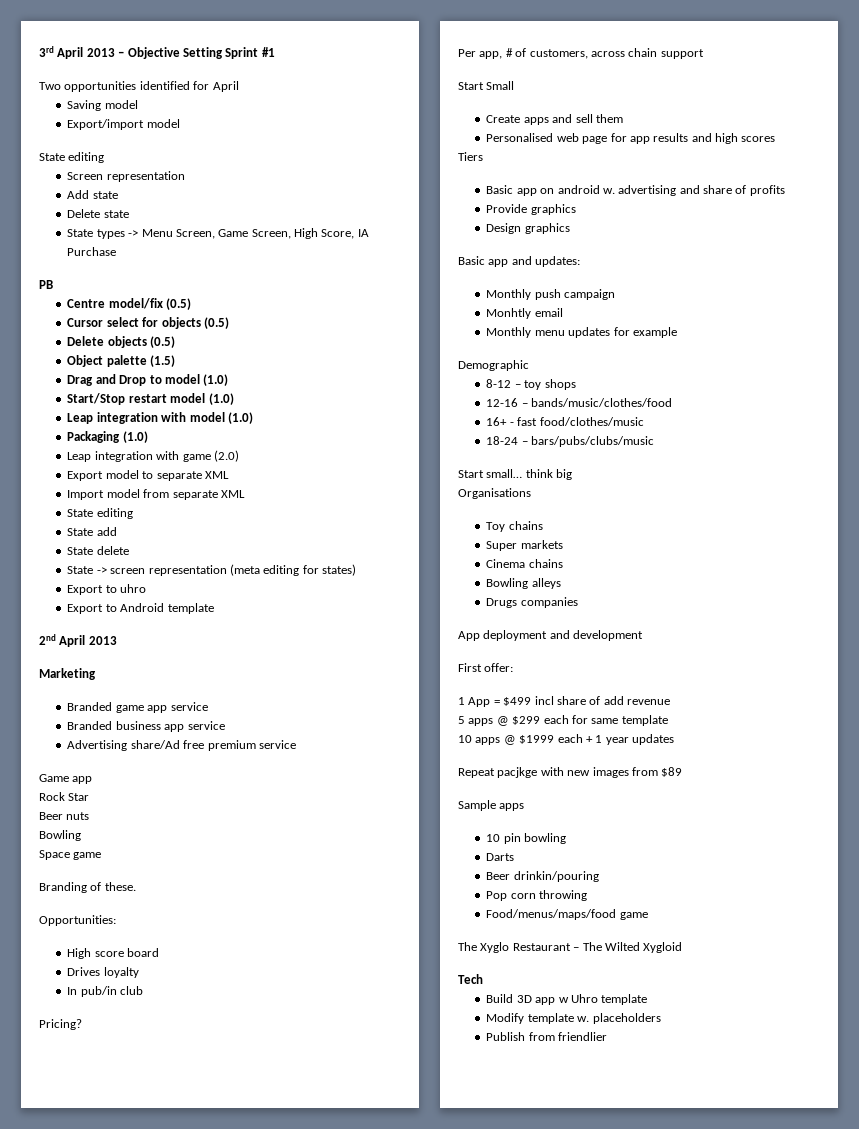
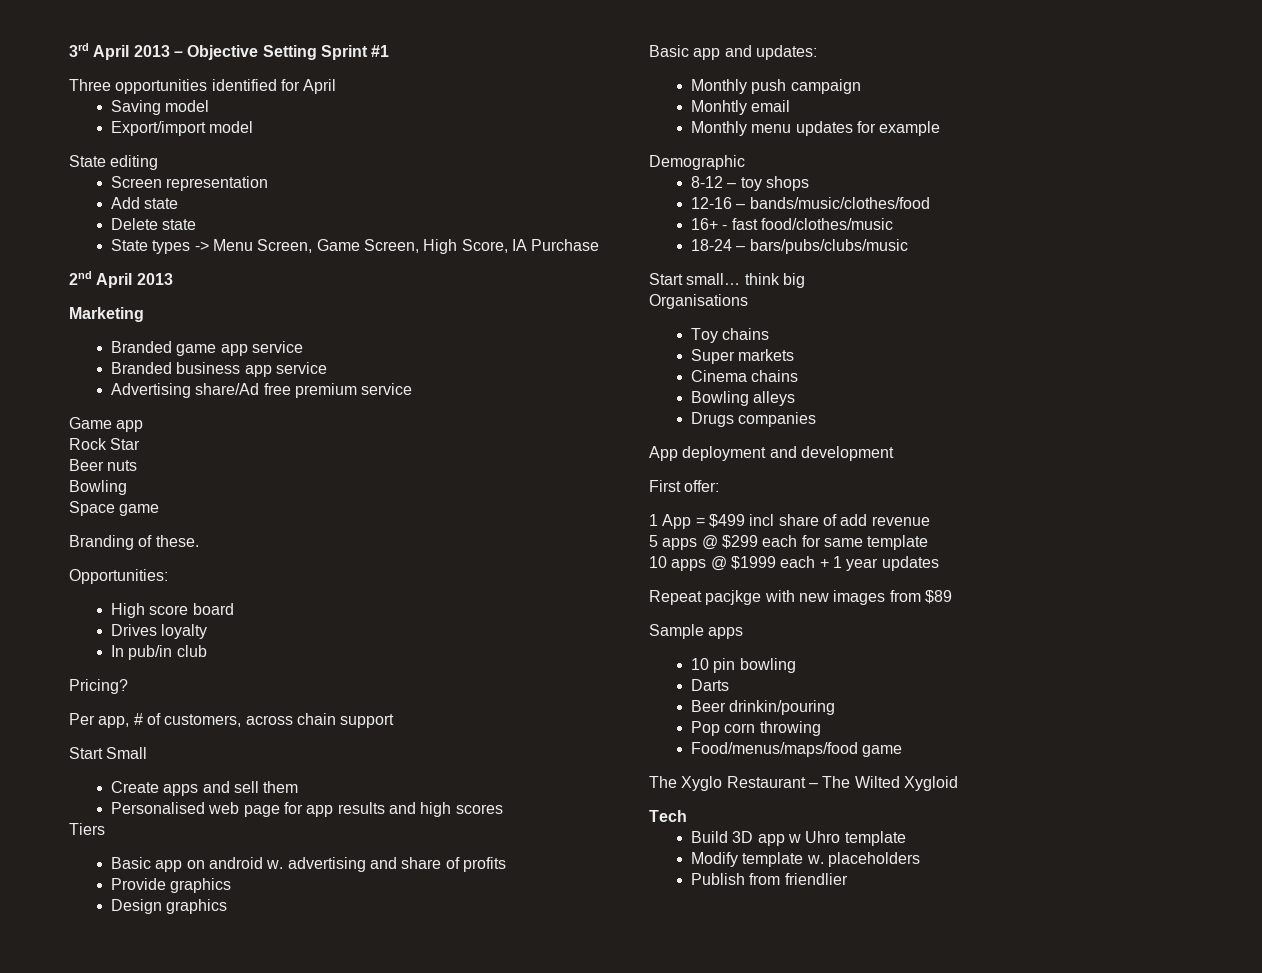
- Two opportunities identified for April
+ Three opportunities identified for April
- PB
- Centre model/fix (0.5)
- Cursor select for objects (0.5)
- Delete objects (0.5)
- Object palette (1.5)
- Drag and Drop to model (1.0)
- Start/Stop restart model (1.0)
- Leap integration with model (1.0)
- Packaging (1.0)
- Leap integration with game (2.0)
- Export model to separate XML
- Import model from separate XML
- State editing
- State add
- State delete
- State -> screen representation (meta editing for states)
- Export to uhro
- Export to Android template

